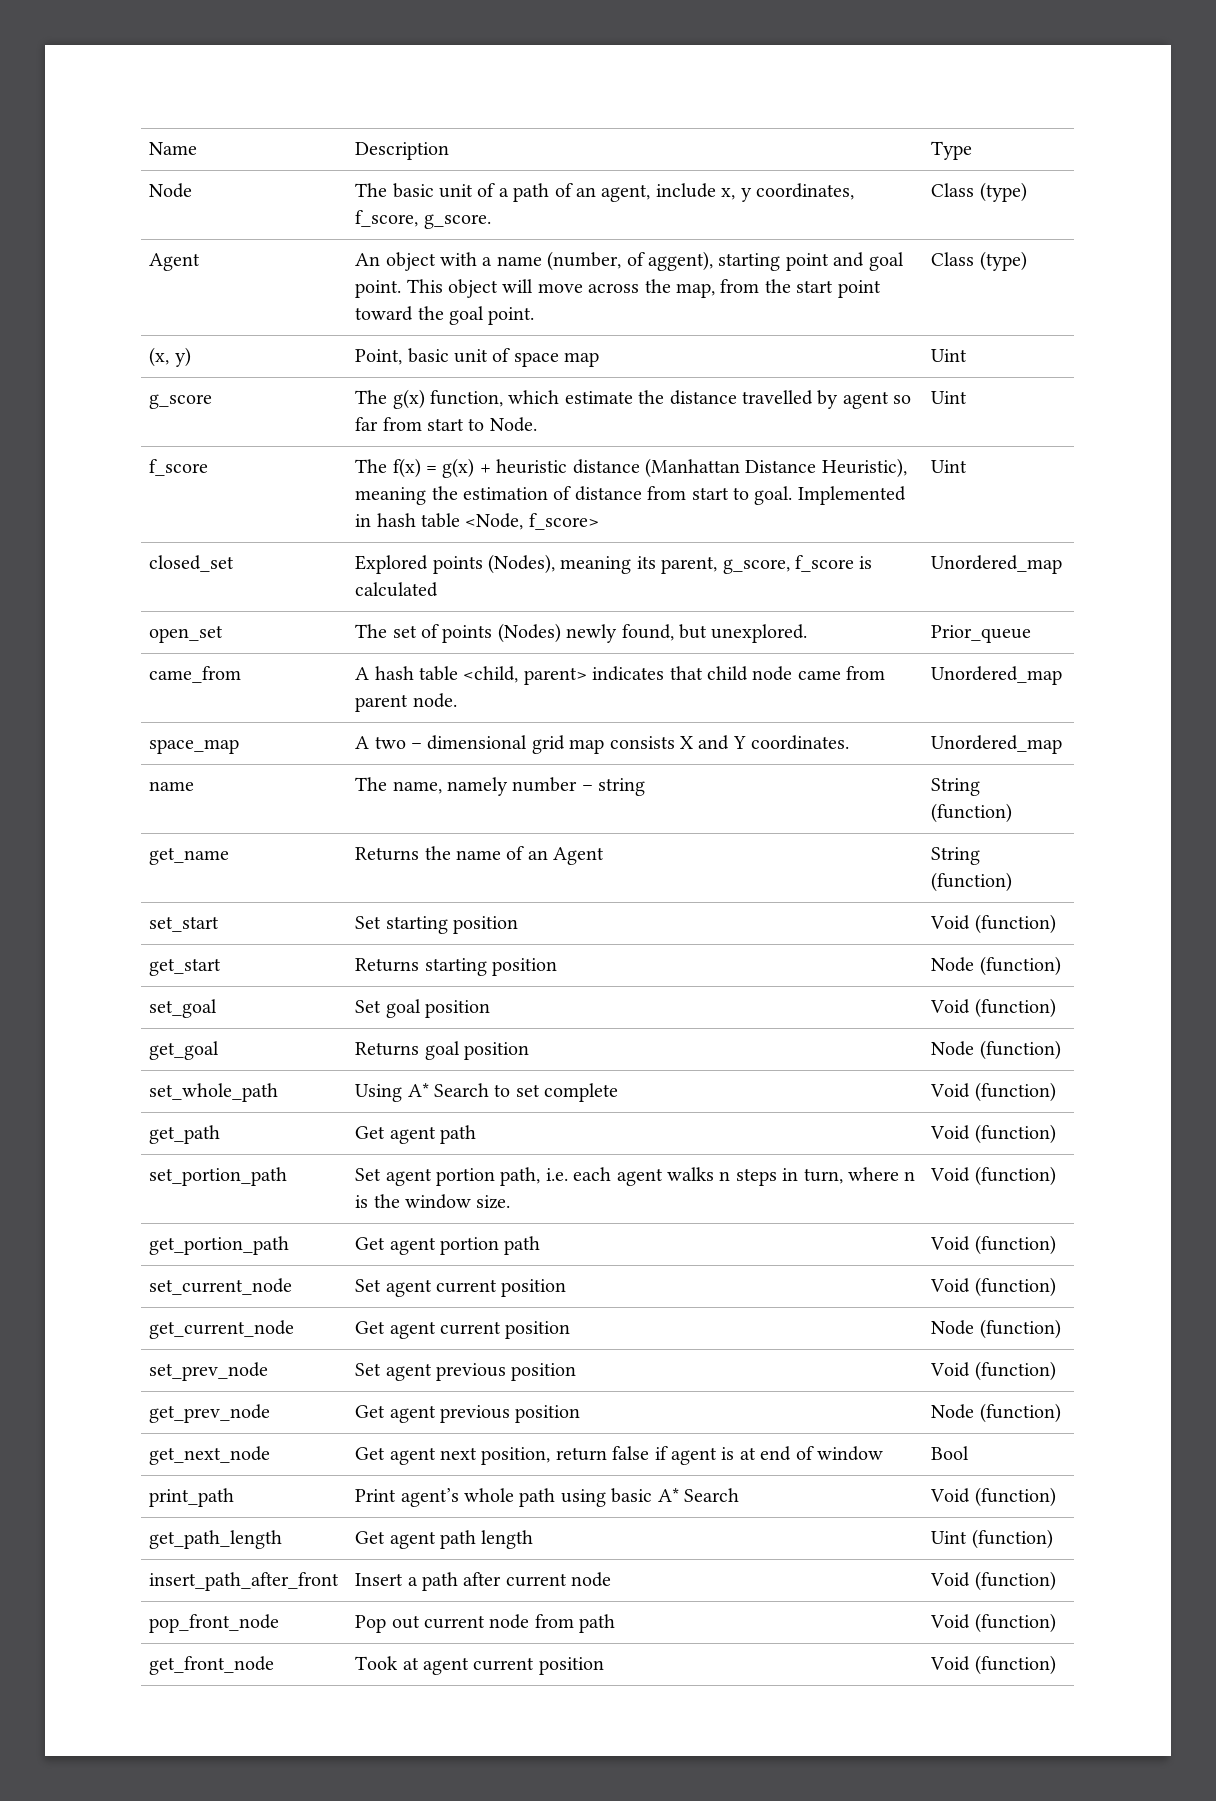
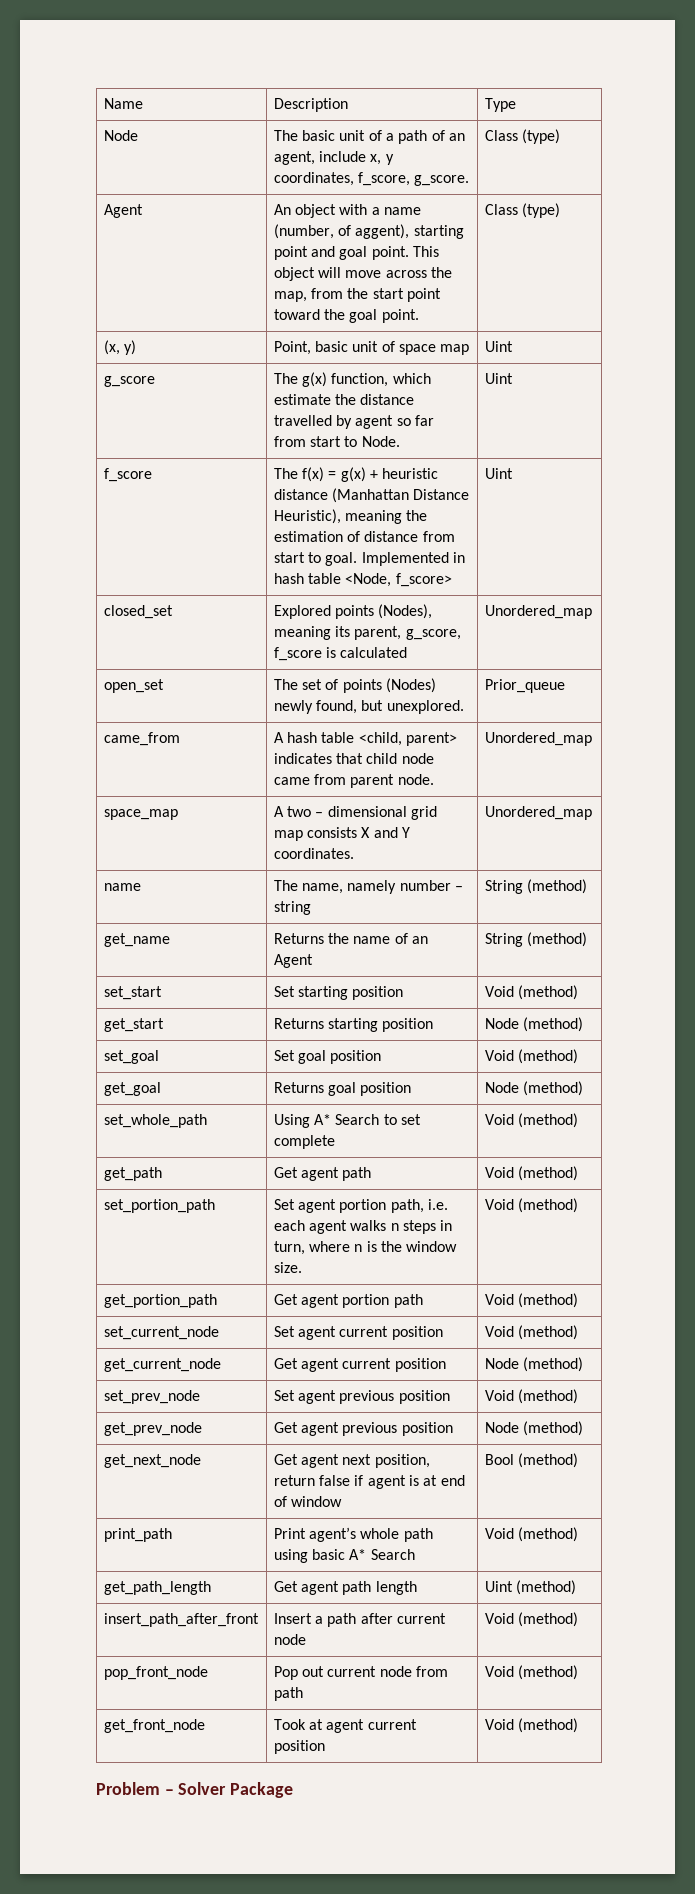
- name | The name, namely number – string | String (function)
+ name | The name, namely number – string | String (method)
- get_name | Returns the name of an Agent | String (function)
+ get_name | Returns the name of an Agent | String (method)
- set_start | Set starting position | Void (function)
+ set_start | Set starting position | Void (method)
- get_start | Returns starting position | Node (function)
+ get_start | Returns starting position | Node (method)
- set_goal | Set goal position | Void (function)
+ set_goal | Set goal position | Void (method)
- get_goal | Returns goal position | Node (function)
+ get_goal | Returns goal position | Node (method)
- set_whole_path | Using A* Search to set complete | Void (function)
+ set_whole_path | Using A* Search to set complete | Void (method)
- get_path | Get agent path | Void (function)
+ get_path | Get agent path | Void (method)
- set_portion_path | Set agent portion path, i.e. each agent walks n steps in turn, where n is the window size. | Void (function)
+ set_portion_path | Set agent portion path, i.e. each agent walks n steps in turn, where n is the window size. | Void (method)
- get_portion_path | Get agent portion path | Void (function)
+ get_portion_path | Get agent portion path | Void (method)
- set_current_node | Set agent current position | Void (function)
+ set_current_node | Set agent current position | Void (method)
- get_current_node | Get agent current position | Node (function)
+ get_current_node | Get agent current position | Node (method)
- set_prev_node | Set agent previous position | Void (function)
+ set_prev_node | Set agent previous position | Void (method)
- get_prev_node | Get agent previous position | Node (function)
+ get_prev_node | Get agent previous position | Node (method)
- get_next_node | Get agent next position, return false if agent is at end of window | Bool
+ get_next_node | Get agent next position, return false if agent is at end of window | Bool (method)
- print_path | Print agent’s whole path using basic A* Search | Void (function)
+ print_path | Print agent’s whole path using basic A* Search | Void (method)
- get_path_length | Get agent path length | Uint (function)
+ get_path_length | Get agent path length | Uint (method)
- insert_path_after_front | Insert a path after current node | Void (function)
+ insert_path_after_front | Insert a path after current node | Void (method)
- pop_front_node | Pop out current node from path | Void (function)
+ pop_front_node | Pop out current node from path | Void (method)
- get_front_node | Took at agent current position | Void (function)
+ get_front_node | Took at agent current position | Void (method)
+ Problem – Solver Package

